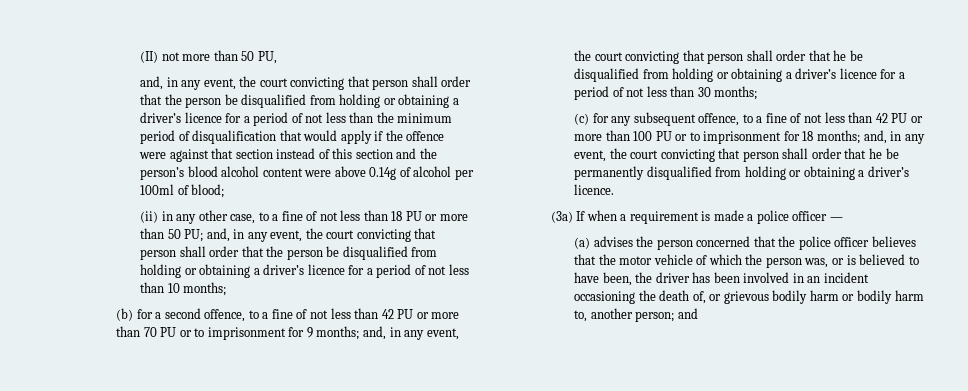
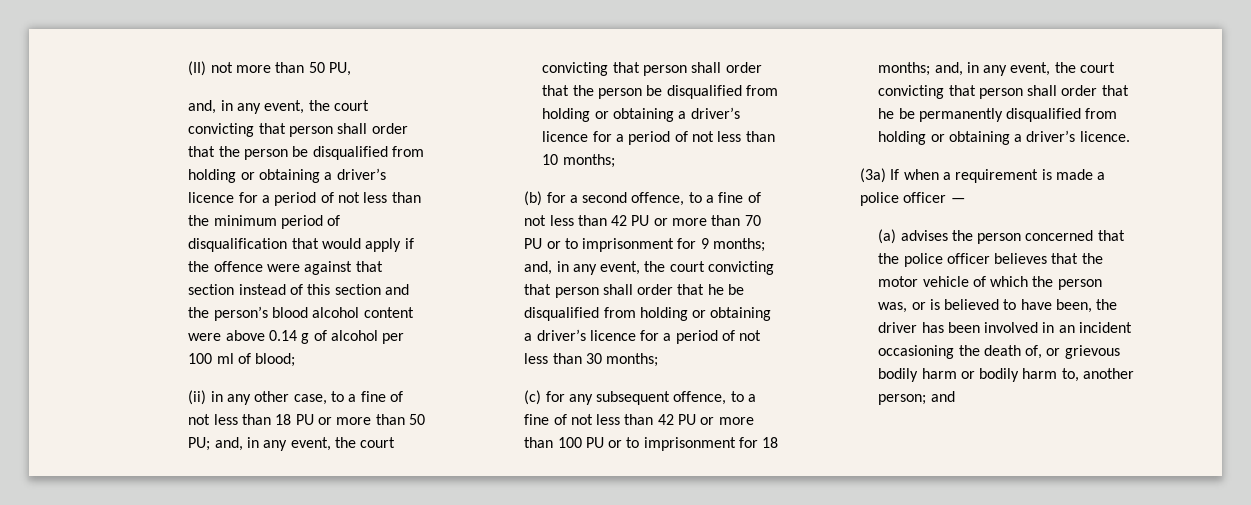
- and, in any event, the court convicting that person shall order that the person be disqualified from holding or obtaining a driver’s licence for a period of not less than the minimum period of disqualification that would apply if the offence were against that section instead of this section and the person’s blood alcohol content were above 0.14g of alcohol per 100ml of blood;
+ and, in any event, the court convicting that person shall order that the person be disqualified from holding or obtaining a driver’s licence for a period of not less than the minimum period of disqualification that would apply if the offence were against that section instead of this section and the person’s blood alcohol content were above 0.14 g of alcohol per 100 ml of blood;

